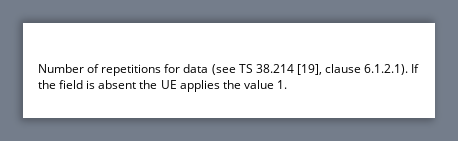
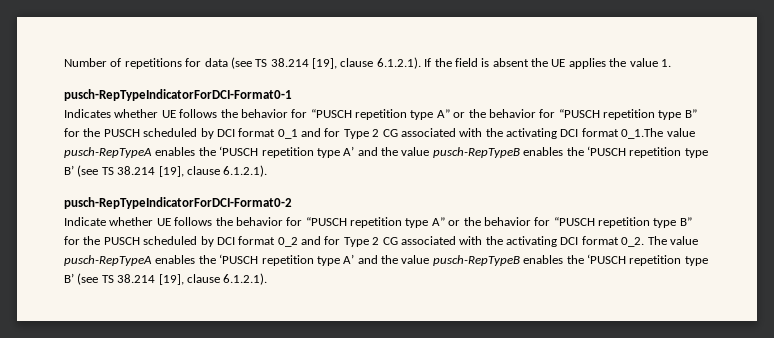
+ pusch-RepTypeIndicatorForDCI-Format0-1
+ Indicates whether UE follows the behavior for “PUSCH repetition type A” or the behavior for “PUSCH repetition type B” for the PUSCH scheduled by DCI format 0_1 and for Type 2 CG associated with the activating DCI format 0_1.The value pusch-RepTypeA enables the ‘PUSCH repetition type A’ and the value pusch-RepTypeB enables the ‘PUSCH repetition type B’ (see TS 38.214 [19], clause 6.1.2.1).
+ pusch-RepTypeIndicatorForDCI-Format0-2
+ Indicate whether UE follows the behavior for “PUSCH repetition type A” or the behavior for “PUSCH repetition type B” for the PUSCH scheduled by DCI format 0_2 and for Type 2 CG associated with the activating DCI format 0_2. The value pusch-RepTypeA enables the ‘PUSCH repetition type A’ and the value pusch-RepTypeB enables the ‘PUSCH repetition type B’ (see TS 38.214 [19], clause 6.1.2.1).

